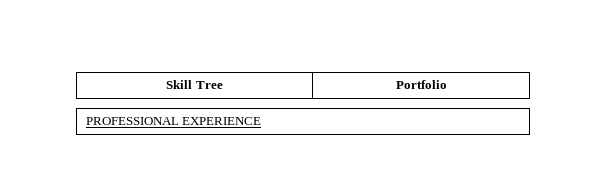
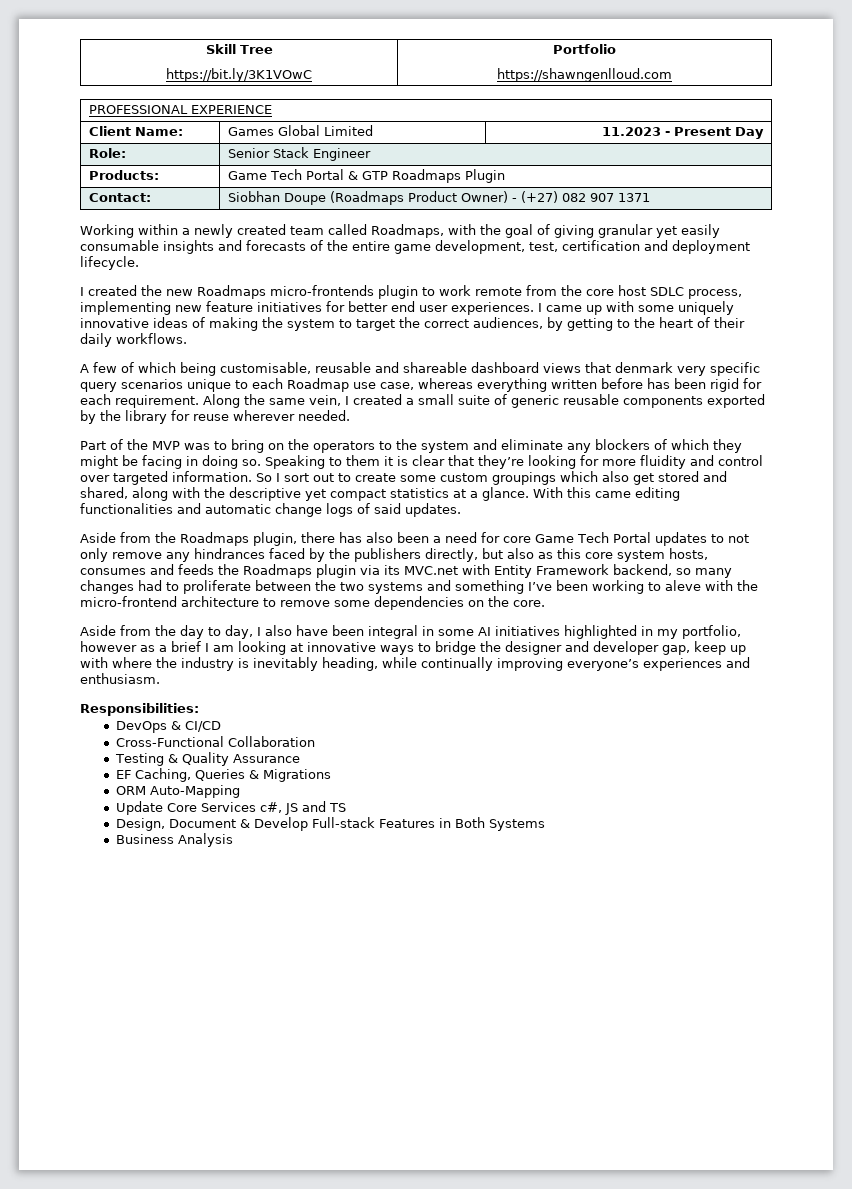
- Skill Tree | Portfolio
+ Skill Tree
+ https://bit.ly/3K1VOwC | Portfolio
+ https://shawngenlloud.com
+ Client Name: | Games Global Limited | 11.2023 - Present Day
+ Role: | Senior Stack Engineer
+ Products: | Game Tech Portal & GTP Roadmaps Plugin
+ Contact: | Siobhan Doupe (Roadmaps Product Owner) - (+27) 082 907 1371
+ Working within a newly created team called Roadmaps, with the goal of giving granular yet easily consumable insights and forecasts of the entire game development, test, certification and deployment lifecycle.
+ I created the new Roadmaps micro-frontends plugin to work remote from the core host SDLC process, implementing new feature initiatives for better end user experiences. I came up with some uniquely innovative ideas of making the system to target the correct audiences, by getting to the heart of their daily workflows.
+ A few of which being customisable, reusable and shareable dashboard views that denmark very specific query scenarios unique to each Roadmap use case, whereas everything written before has been rigid for each requirement. Along the same vein, I created a small suite of generic reusable components exported by the library for reuse wherever needed.
+ Part of the MVP was to bring on the operators to the system and eliminate any blockers of which they might be facing in doing so. Speaking to them it is clear that they’re looking for more fluidity and control over targeted information. So I sort out to create some custom groupings which also get stored and shared, along with the descriptive yet compact statistics at a glance. With this came editing functionalities and automatic change logs of said updates.
+ Aside from the Roadmaps plugin, there has also been a need for core Game Tech Portal updates to not only remove any hindrances faced by the publishers directly, but also as this core system hosts, consumes and feeds the Roadmaps plugin via its MVC.net with Entity Framework backend, so many changes had to proliferate between the two systems and something I’ve been working to aleve with the micro-frontend architecture to remove some dependencies on the core.
+ Aside from the day to day, I also have been integral in some AI initiatives highlighted in my portfolio, however as a brief I am looking at innovative ways to bridge the designer and developer gap, keep up with where the industry is inevitably heading, while continually improving everyone’s experiences and enthusiasm.
+ Responsibilities:
+ DevOps & CI/CD
+ Cross-Functional Collaboration
+ Testing & Quality Assurance
+ EF Caching, Queries & Migrations
+ ORM Auto-Mapping
+ Update Core Services c#, JS and TS
+ Design, Document & Develop Full-stack Features in Both Systems
+ Business Analysis

